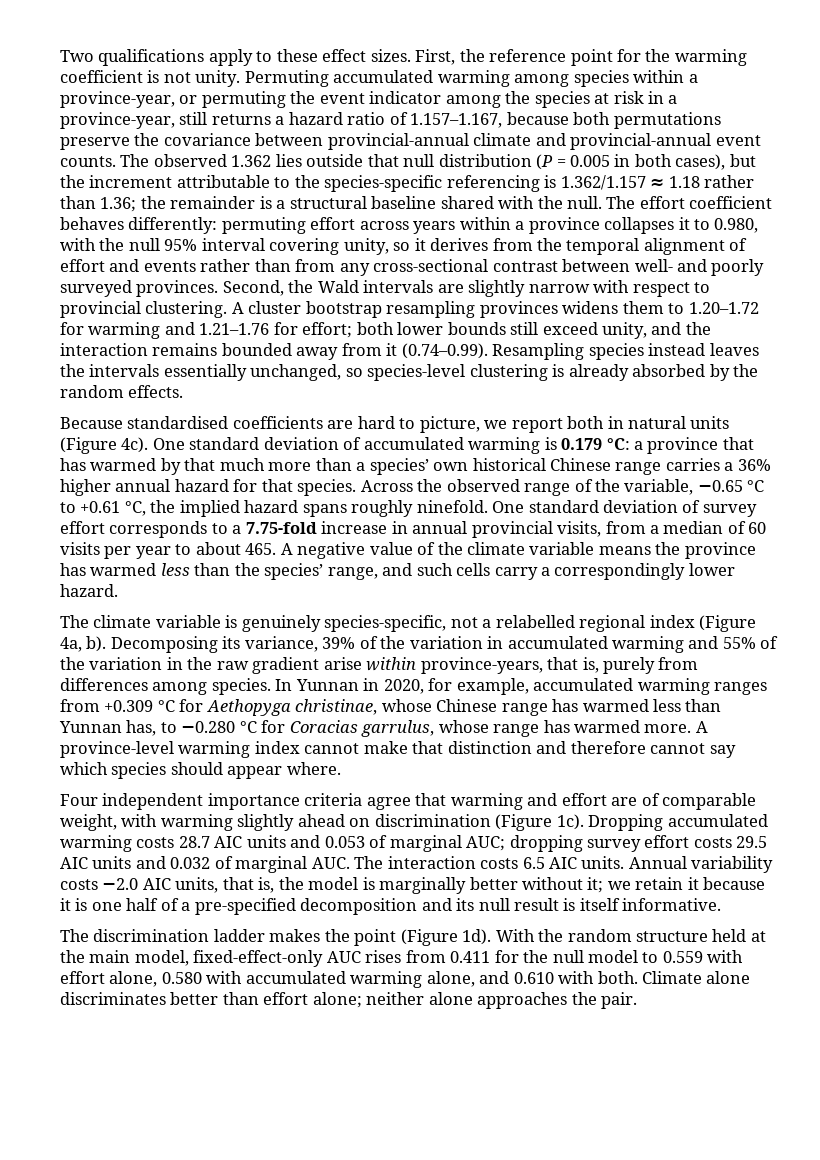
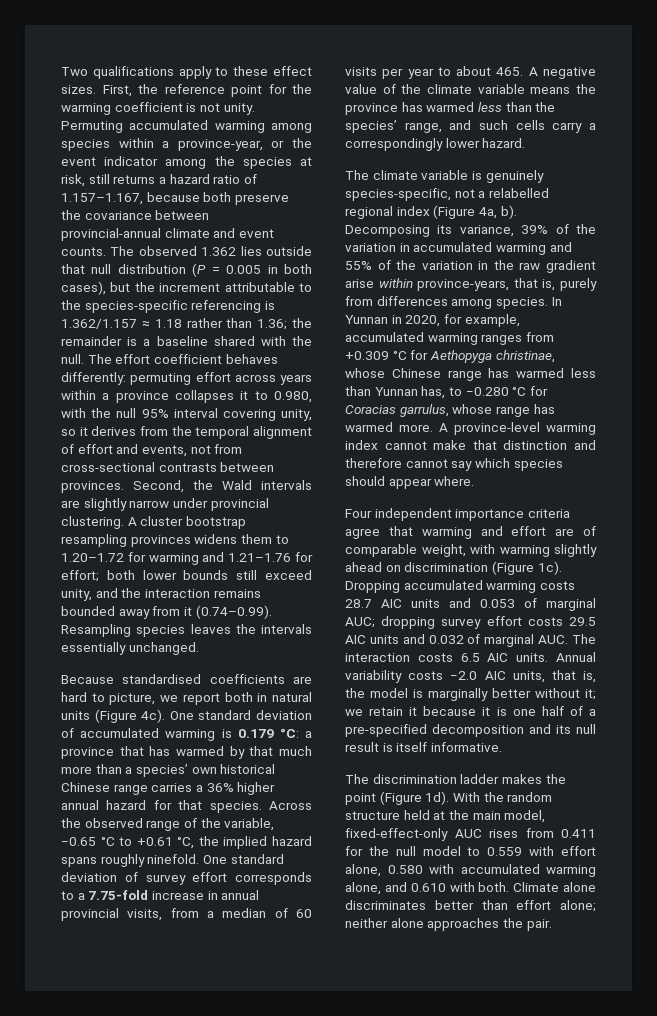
- Permuting accumulated warming among species within a province-year, or permuting the event indicator among the species at risk in a province-year, still returns a hazard ratio of 1.157–1.167, because both permutations preserve the covariance between provincial-annual climate and provincial-annual event counts.
+ Permuting accumulated warming among species within a province-year, or the event indicator among the species at risk, still returns a hazard ratio of 1.157–1.167, because both preserve the covariance between provincial-annual climate and event counts.
- The observed 1.362 lies outside that null distribution (P = 0.005 in both cases), but the increment attributable to the species-specific referencing is 1.362/1.157 ≈ 1.18 rather than 1.36; the remainder is a structural baseline shared with the null.
+ The observed 1.362 lies outside that null distribution (P = 0.005 in both cases), but the increment attributable to the species-specific referencing is 1.362/1.157 ≈ 1.18 rather than 1.36; the remainder is a baseline shared with the null.
- The effort coefficient behaves differently: permuting effort across years within a province collapses it to 0.980, with the null 95% interval covering unity, so it derives from the temporal alignment of effort and events rather than from any cross-sectional contrast between well- and poorly surveyed provinces.
+ The effort coefficient behaves differently: permuting effort across years within a province collapses it to 0.980, with the null 95% interval covering unity, so it derives from the temporal alignment of effort and events, not from cross-sectional contrasts between provinces.
- Second, the Wald intervals are slightly narrow with respect to provincial clustering.
+ Second, the Wald intervals are slightly narrow under provincial clustering.
- A cluster bootstrap resampling provinces widens them to 1.20–1.72 for warming and 1.21–1.76 for effort; both lower bounds still exceed unity, and the interaction remains bounded away from it (0.74–0.99). Resampling species instead leaves the intervals essentially unchanged, so species-level clustering is already absorbed by the random effects.
+ A cluster bootstrap resampling provinces widens them to 1.20–1.72 for warming and 1.21–1.76 for effort; both lower bounds still exceed unity, and the interaction remains bounded away from it (0.74–0.99). Resampling species leaves the intervals essentially unchanged.

